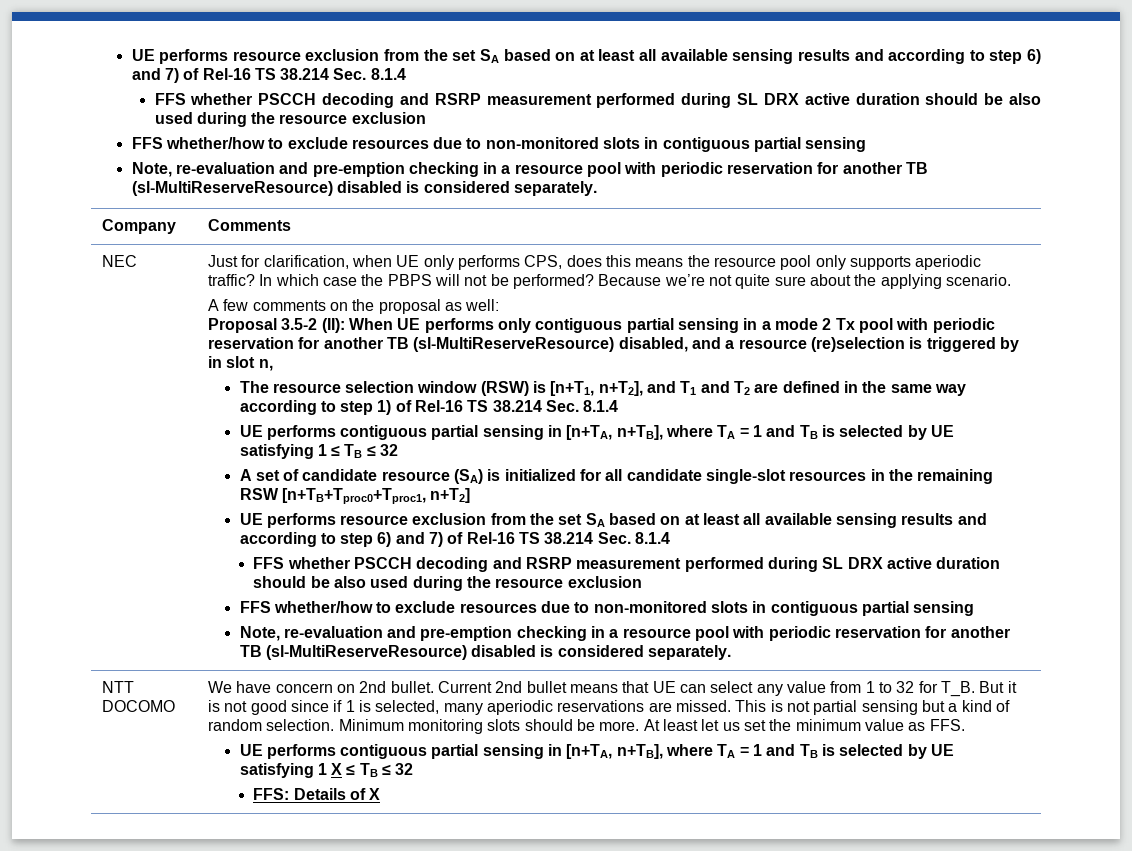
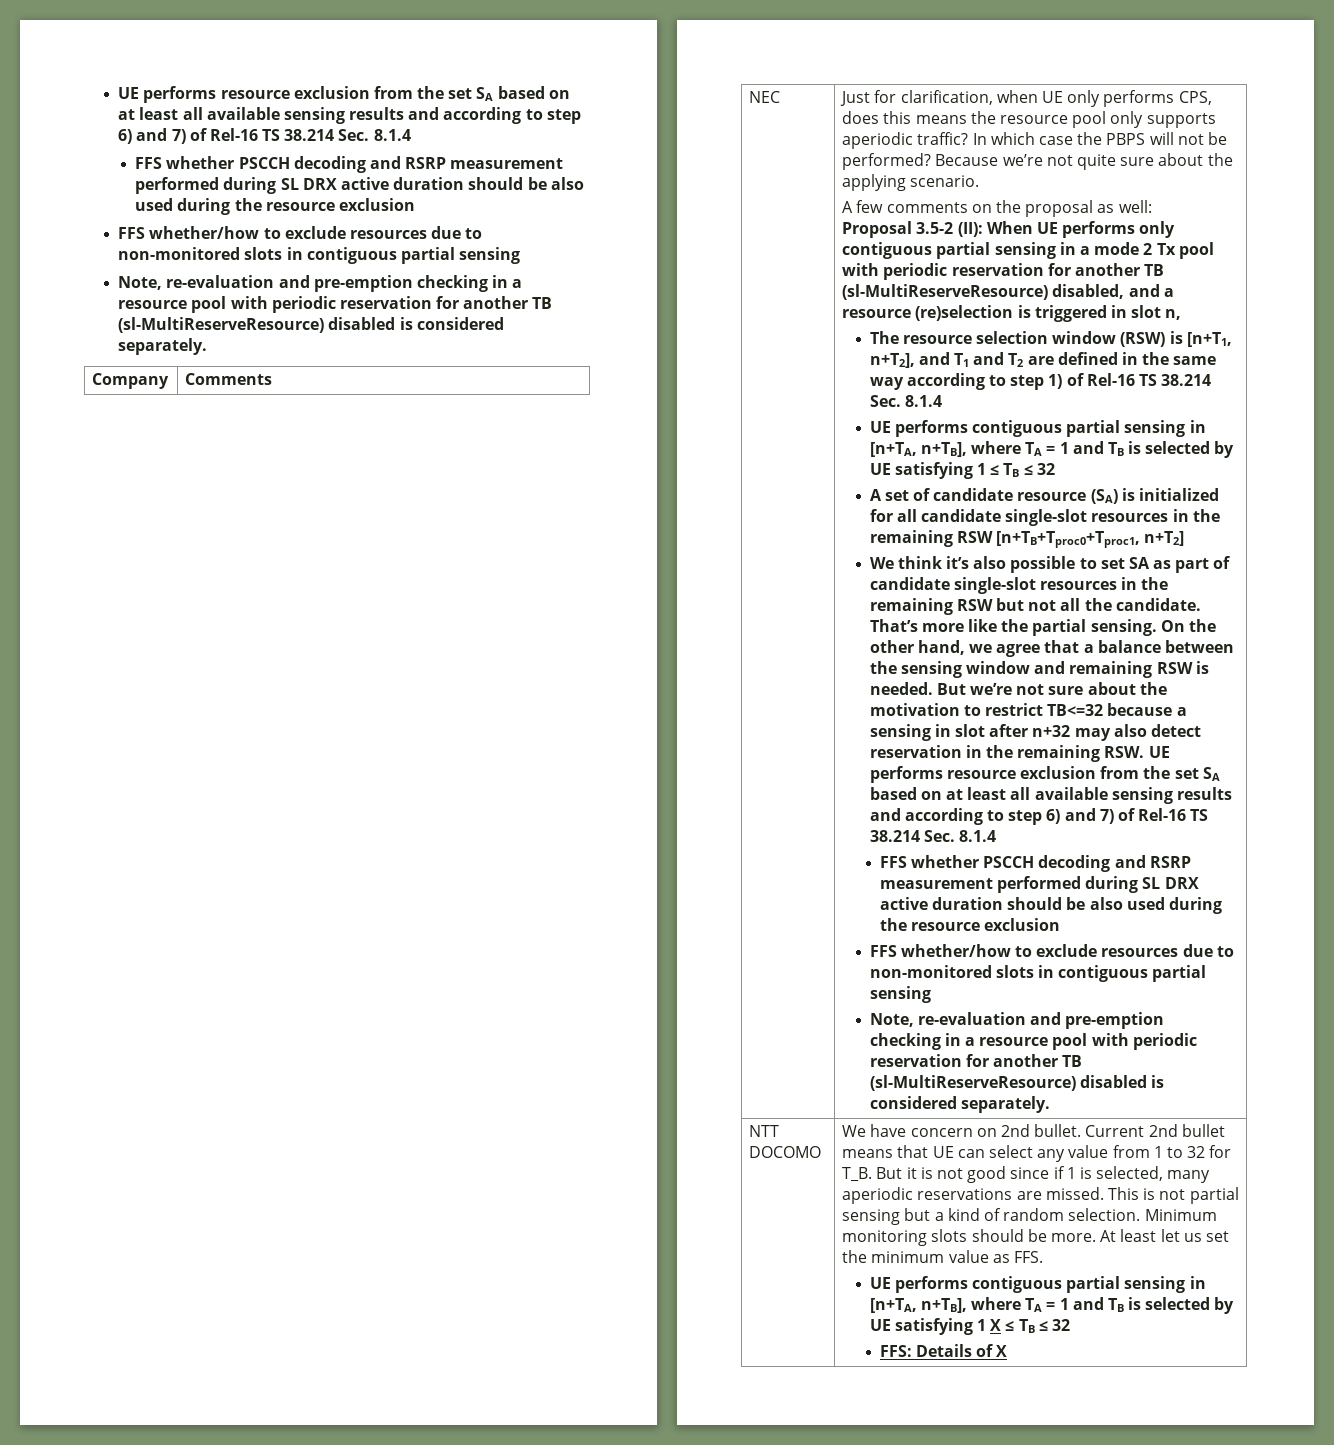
- Proposal 3.5-2 (II): When UE performs only contiguous partial sensing in a mode 2 Tx pool with periodic reservation for another TB (sl-MultiReserveResource) disabled, and a resource (re)selection is triggered by in slot n,
+ Proposal 3.5-2 (II): When UE performs only contiguous partial sensing in a mode 2 Tx pool with periodic reservation for another TB (sl-MultiReserveResource) disabled, and a resource (re)selection is triggered in slot n,
  A set of candidate resource (SA) is initialized for all candidate single-slot resources in the remaining RSW [n+TB+Tproc0+Tproc1, n+T2]
- UE performs resource exclusion from the set SA based on at least all available sensing results and according to step 6) and 7) of Rel-16 TS 38.214 Sec. 8.1.4
+ We think it’s also possible to set SA as part of candidate single-slot resources in the remaining RSW but not all the candidate. That’s more like the partial sensing. On the other hand, we agree that a balance between the sensing window and remaining RSW is needed. But we’re not sure about the motivation to restrict TB<=32 because a sensing in slot after n+32 may also detect reservation in the remaining RSW. UE performs resource exclusion from the set SA based on at least all available sensing results and according to step 6) and 7) of Rel-16 TS 38.214 Sec. 8.1.4

